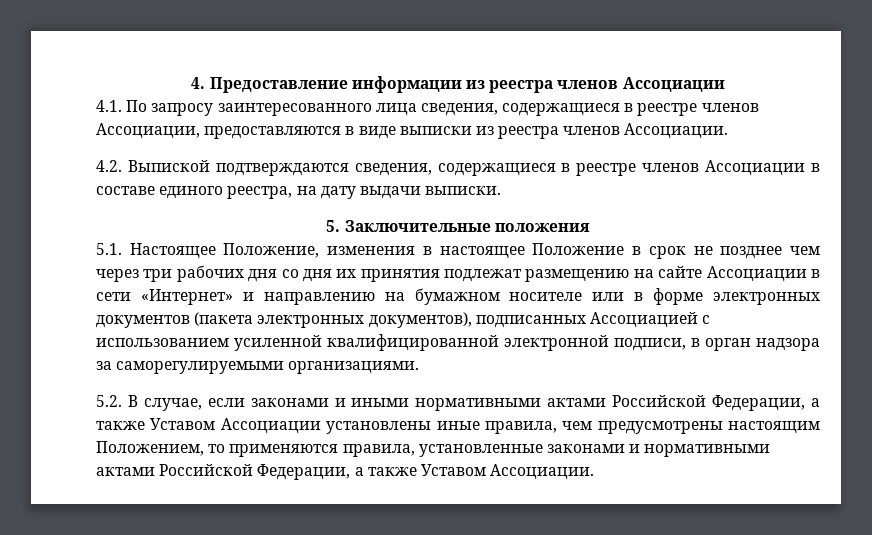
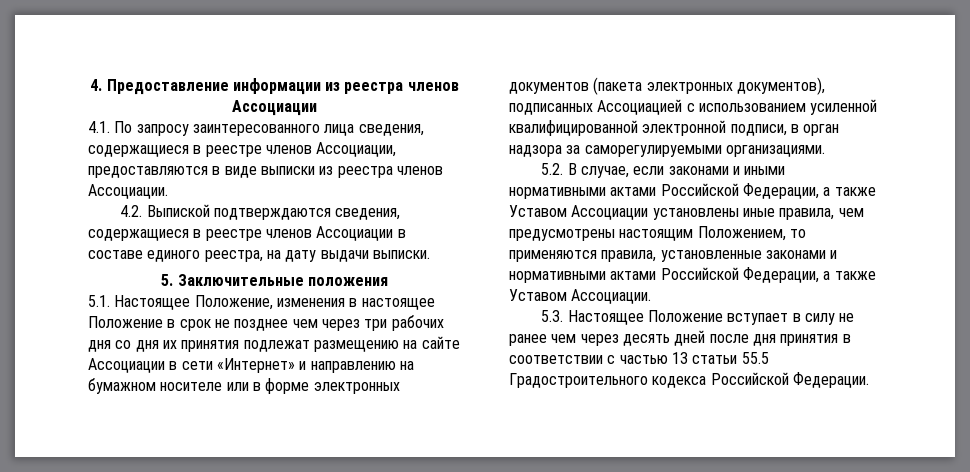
+ 5.3. Настоящее Положение вступает в силу не ранее чем через десять дней после дня принятия в соответствии с частью 13 статьи 55.5 Градостроительного кодекса Российской Федерации.

